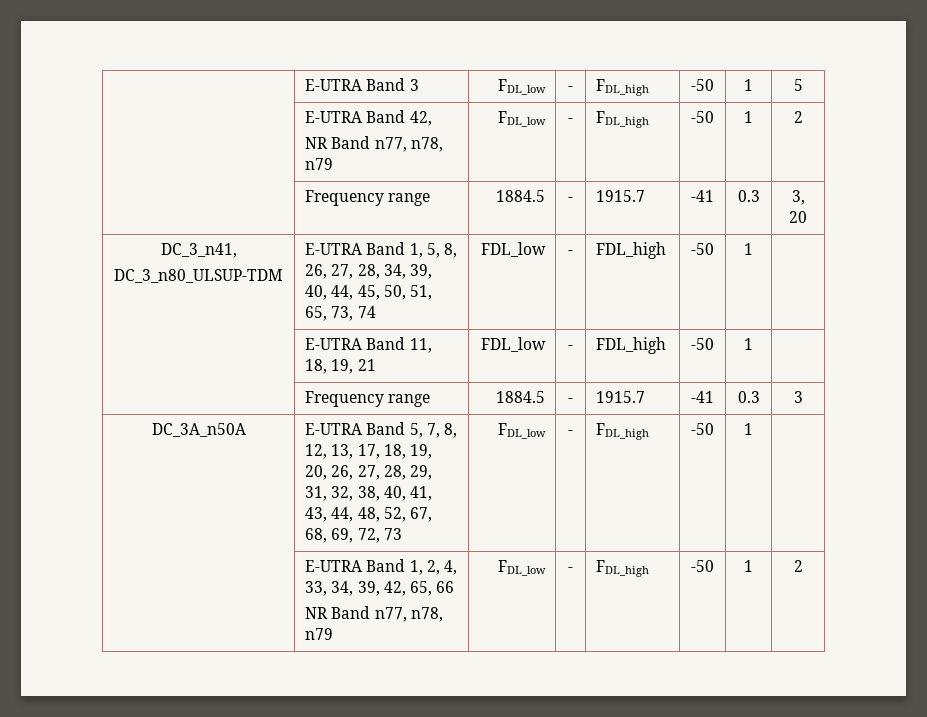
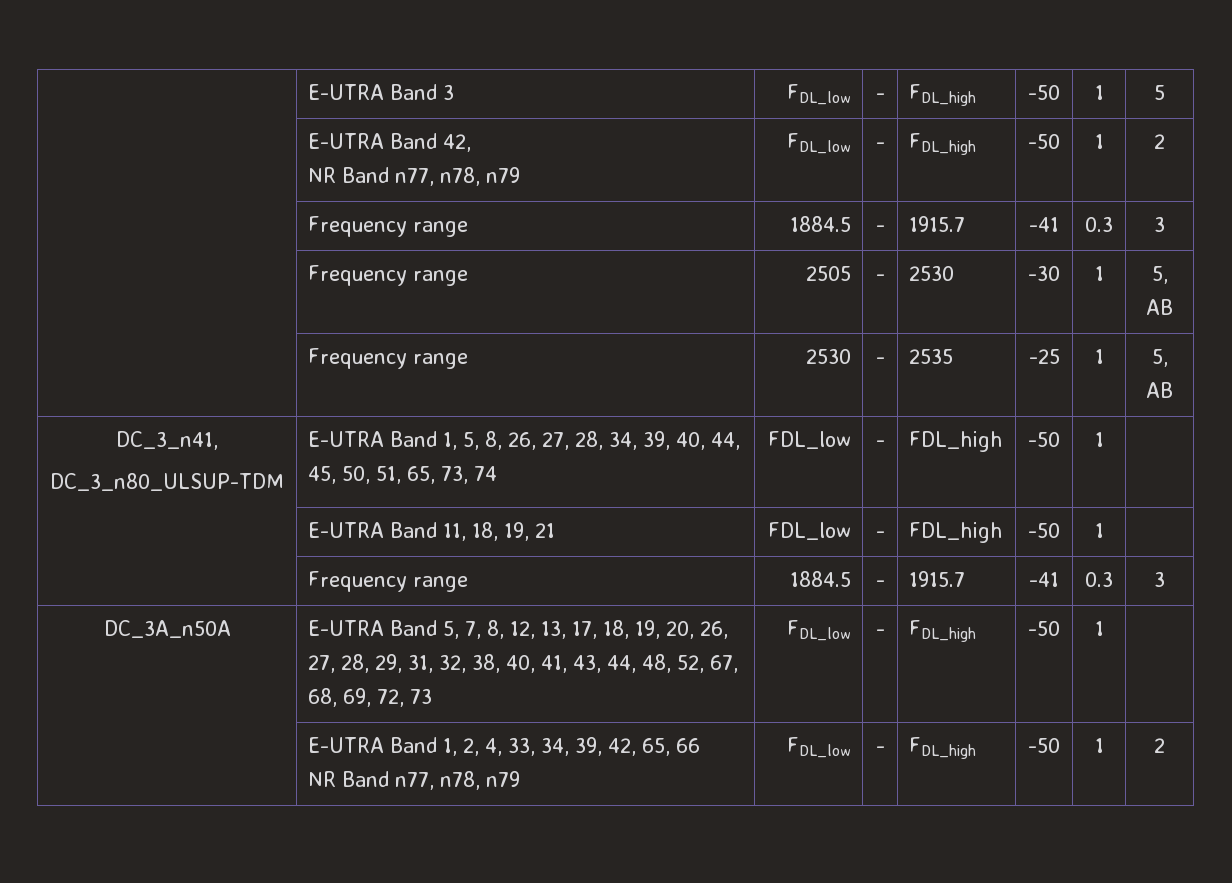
  | E-UTRA Band 42,
  NR Band n77, n78, n79 | FDL_low | - | FDL_high | -50 | 1 | 2
- | Frequency range | 1884.5 | - | 1915.7 | -41 | 0.3 | 3, 20
+ | Frequency range | 1884.5 | - | 1915.7 | -41 | 0.3 | 3
+ | Frequency range | 2505 | - | 2530 | -30 | 1 | 5, AB
+ | Frequency range | 2530 | - | 2535 | -25 | 1 | 5, AB

